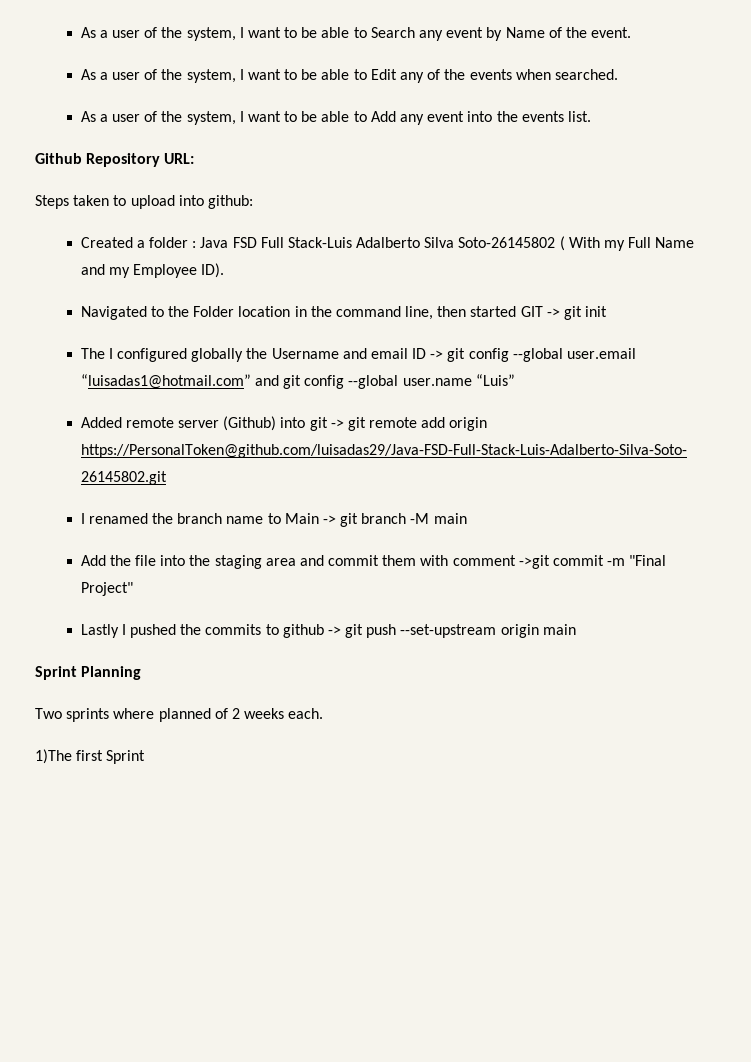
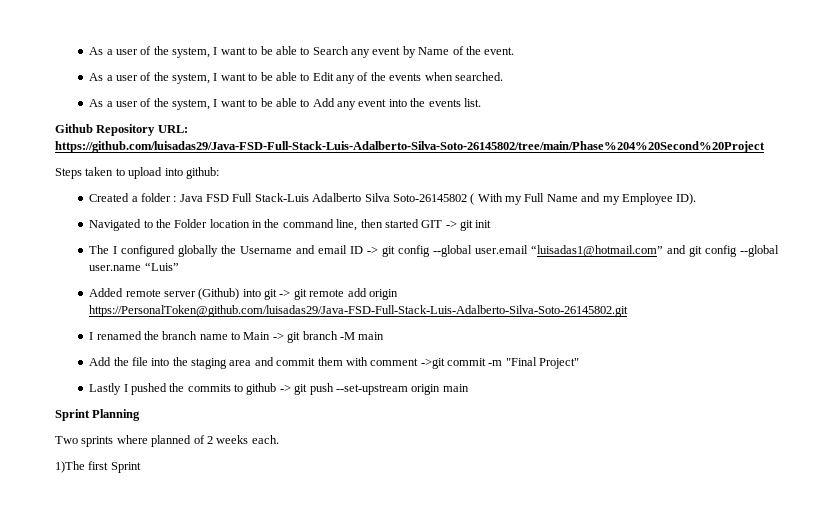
- Github Repository URL:
+ Github Repository URL: https://github.com/luisadas29/Java-FSD-Full-Stack-Luis-Adalberto-Silva-Soto-26145802/tree/main/Phase%204%20Second%20Project

